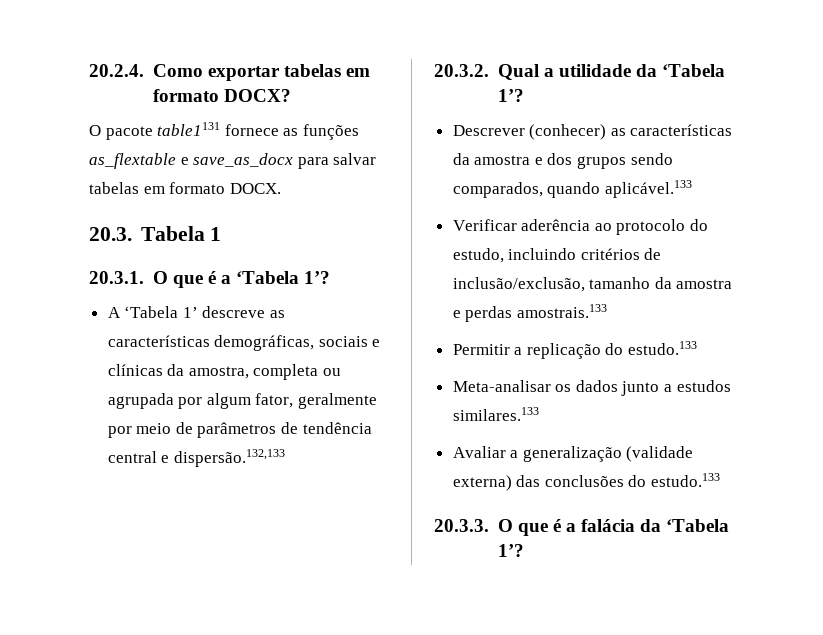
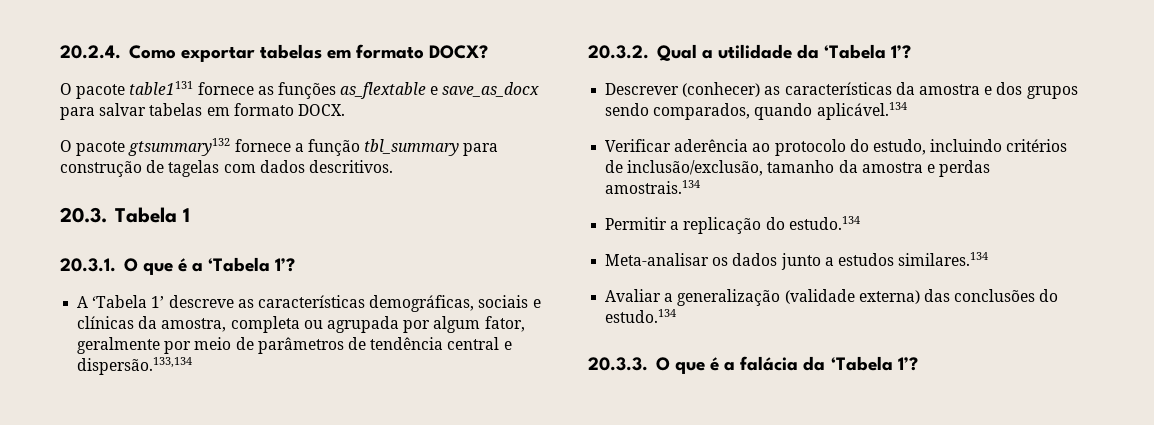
+ O pacote gtsummary132 fornece a função tbl_summary para construção de tagelas com dados descritivos.
- A ‘Tabela 1’ descreve as características demográficas, sociais e clínicas da amostra, completa ou agrupada por algum fator, geralmente por meio de parâmetros de tendência central e dispersão.132,133
+ A ‘Tabela 1’ descreve as características demográficas, sociais e clínicas da amostra, completa ou agrupada por algum fator, geralmente por meio de parâmetros de tendência central e dispersão.133,134
- Descrever (conhecer) as características da amostra e dos grupos sendo comparados, quando aplicável.133
+ Descrever (conhecer) as características da amostra e dos grupos sendo comparados, quando aplicável.134
- Verificar aderência ao protocolo do estudo, incluindo critérios de inclusão/exclusão, tamanho da amostra e perdas amostrais.133
+ Verificar aderência ao protocolo do estudo, incluindo critérios de inclusão/exclusão, tamanho da amostra e perdas amostrais.134
- Permitir a replicação do estudo.133
+ Permitir a replicação do estudo.134
- Meta-analisar os dados junto a estudos similares.133
+ Meta-analisar os dados junto a estudos similares.134
- Avaliar a generalização (validade externa) das conclusões do estudo.133
+ Avaliar a generalização (validade externa) das conclusões do estudo.134

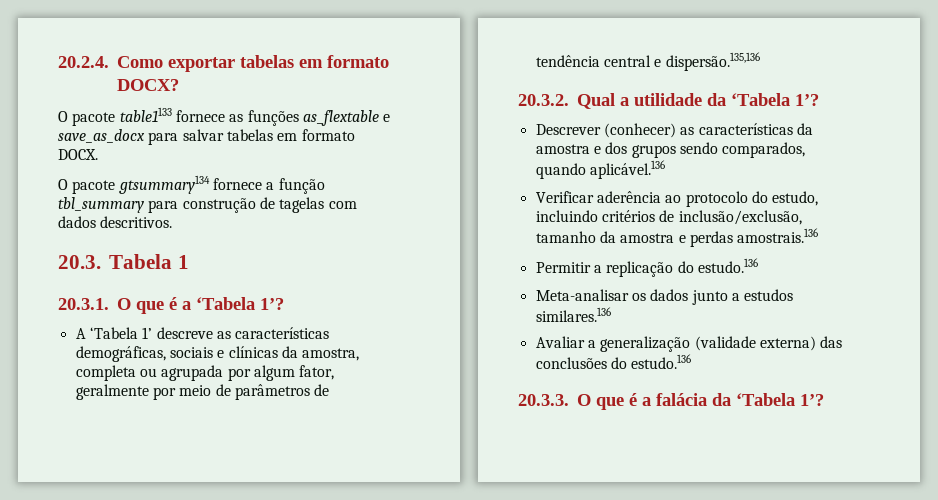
- O pacote table1131 fornece as funções as_flextable e save_as_docx para salvar tabelas em formato DOCX.
+ O pacote table1133 fornece as funções as_flextable e save_as_docx para salvar tabelas em formato DOCX.
- O pacote gtsummary132 fornece a função tbl_summary para construção de tagelas com dados descritivos.
+ O pacote gtsummary134 fornece a função tbl_summary para construção de tagelas com dados descritivos.
- A ‘Tabela 1’ descreve as características demográficas, sociais e clínicas da amostra, completa ou agrupada por algum fator, geralmente por meio de parâmetros de tendência central e dispersão.133,134
+ A ‘Tabela 1’ descreve as características demográficas, sociais e clínicas da amostra, completa ou agrupada por algum fator, geralmente por meio de parâmetros de tendência central e dispersão.135,136
- Descrever (conhecer) as características da amostra e dos grupos sendo comparados, quando aplicável.134
+ Descrever (conhecer) as características da amostra e dos grupos sendo comparados, quando aplicável.136
- Verificar aderência ao protocolo do estudo, incluindo critérios de inclusão/exclusão, tamanho da amostra e perdas amostrais.134
+ Verificar aderência ao protocolo do estudo, incluindo critérios de inclusão/exclusão, tamanho da amostra e perdas amostrais.136
- Permitir a replicação do estudo.134
+ Permitir a replicação do estudo.136
- Meta-analisar os dados junto a estudos similares.134
+ Meta-analisar os dados junto a estudos similares.136
- Avaliar a generalização (validade externa) das conclusões do estudo.134
+ Avaliar a generalização (validade externa) das conclusões do estudo.136

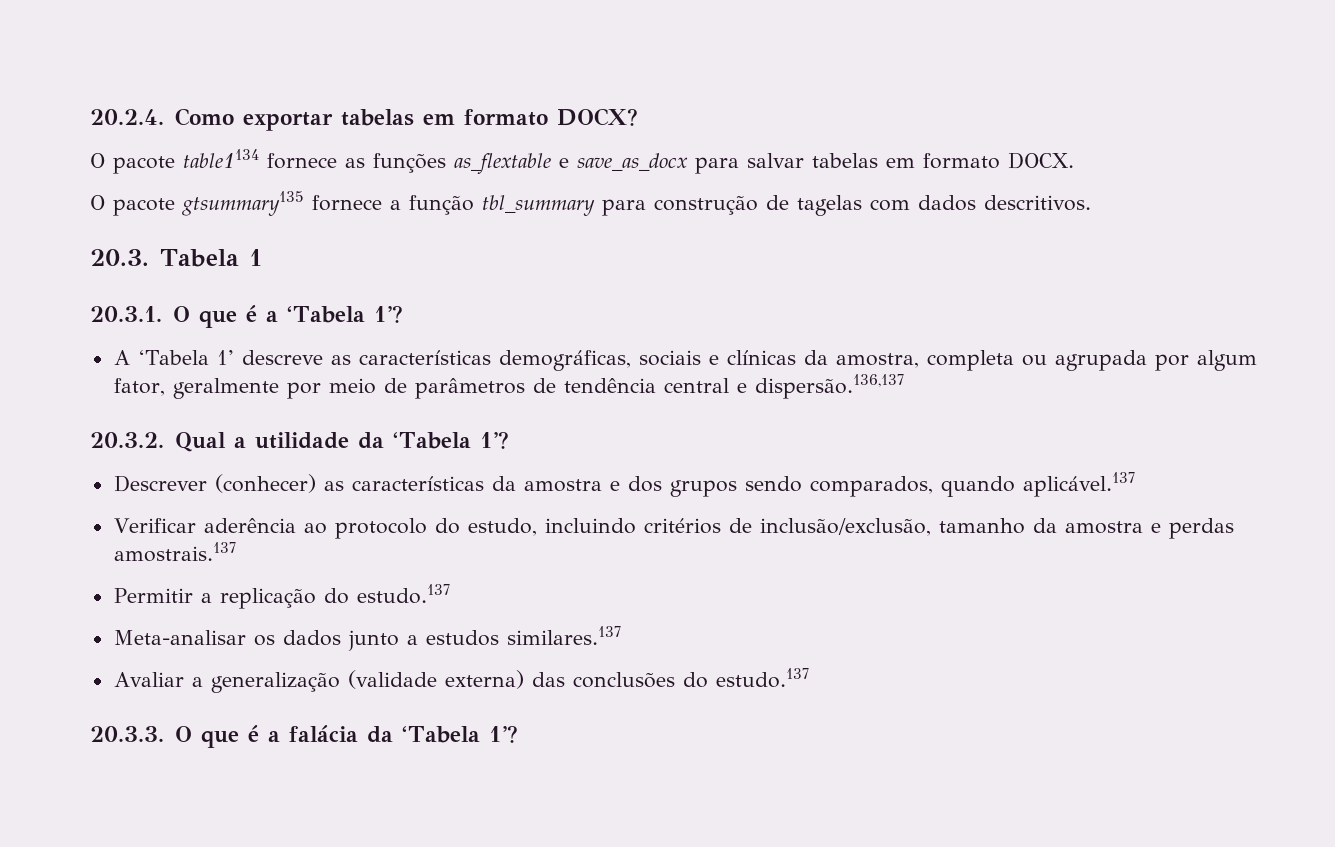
- O pacote table1133 fornece as funções as_flextable e save_as_docx para salvar tabelas em formato DOCX.
+ O pacote table1134 fornece as funções as_flextable e save_as_docx para salvar tabelas em formato DOCX.
- O pacote gtsummary134 fornece a função tbl_summary para construção de tagelas com dados descritivos.
+ O pacote gtsummary135 fornece a função tbl_summary para construção de tagelas com dados descritivos.
- A ‘Tabela 1’ descreve as características demográficas, sociais e clínicas da amostra, completa ou agrupada por algum fator, geralmente por meio de parâmetros de tendência central e dispersão.135,136
+ A ‘Tabela 1’ descreve as características demográficas, sociais e clínicas da amostra, completa ou agrupada por algum fator, geralmente por meio de parâmetros de tendência central e dispersão.136,137
- Descrever (conhecer) as características da amostra e dos grupos sendo comparados, quando aplicável.136
+ Descrever (conhecer) as características da amostra e dos grupos sendo comparados, quando aplicável.137
- Verificar aderência ao protocolo do estudo, incluindo critérios de inclusão/exclusão, tamanho da amostra e perdas amostrais.136
+ Verificar aderência ao protocolo do estudo, incluindo critérios de inclusão/exclusão, tamanho da amostra e perdas amostrais.137
- Permitir a replicação do estudo.136
+ Permitir a replicação do estudo.137
- Meta-analisar os dados junto a estudos similares.136
+ Meta-analisar os dados junto a estudos similares.137
- Avaliar a generalização (validade externa) das conclusões do estudo.136
+ Avaliar a generalização (validade externa) das conclusões do estudo.137

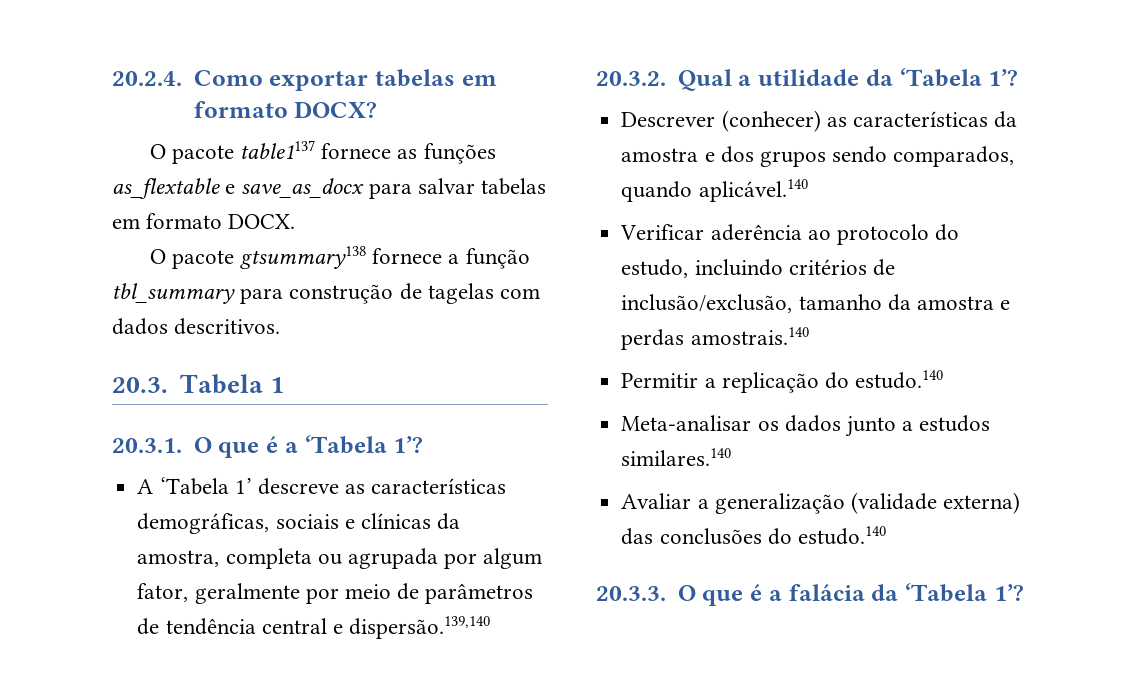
- O pacote table1134 fornece as funções as_flextable e save_as_docx para salvar tabelas em formato DOCX.
+ O pacote table1137 fornece as funções as_flextable e save_as_docx para salvar tabelas em formato DOCX.
- O pacote gtsummary135 fornece a função tbl_summary para construção de tagelas com dados descritivos.
+ O pacote gtsummary138 fornece a função tbl_summary para construção de tagelas com dados descritivos.
- A ‘Tabela 1’ descreve as características demográficas, sociais e clínicas da amostra, completa ou agrupada por algum fator, geralmente por meio de parâmetros de tendência central e dispersão.136,137
+ A ‘Tabela 1’ descreve as características demográficas, sociais e clínicas da amostra, completa ou agrupada por algum fator, geralmente por meio de parâmetros de tendência central e dispersão.139,140
- Descrever (conhecer) as características da amostra e dos grupos sendo comparados, quando aplicável.137
+ Descrever (conhecer) as características da amostra e dos grupos sendo comparados, quando aplicável.140
- Verificar aderência ao protocolo do estudo, incluindo critérios de inclusão/exclusão, tamanho da amostra e perdas amostrais.137
+ Verificar aderência ao protocolo do estudo, incluindo critérios de inclusão/exclusão, tamanho da amostra e perdas amostrais.140
- Permitir a replicação do estudo.137
+ Permitir a replicação do estudo.140
- Meta-analisar os dados junto a estudos similares.137
+ Meta-analisar os dados junto a estudos similares.140
- Avaliar a generalização (validade externa) das conclusões do estudo.137
+ Avaliar a generalização (validade externa) das conclusões do estudo.140

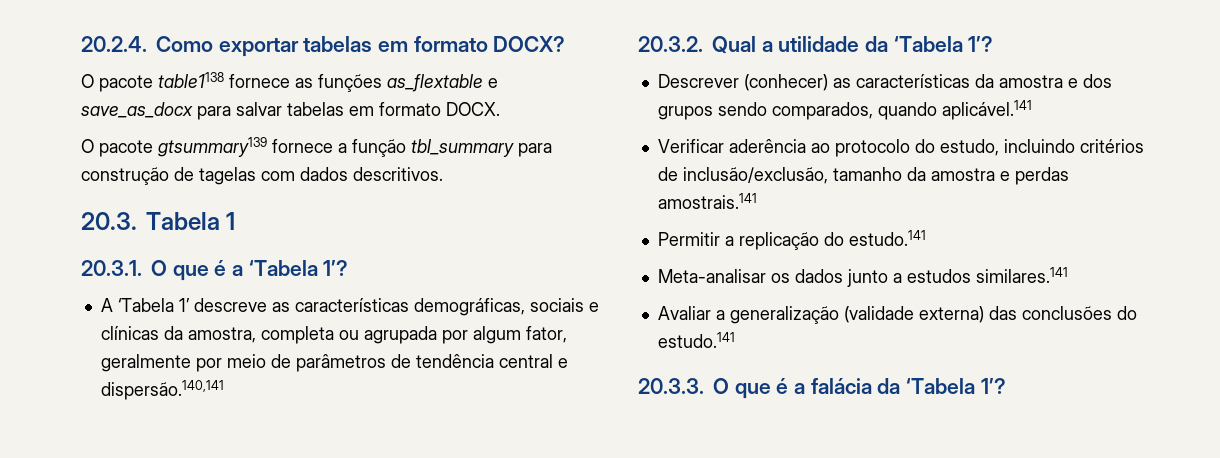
- O pacote table1137 fornece as funções as_flextable e save_as_docx para salvar tabelas em formato DOCX.
+ O pacote table1138 fornece as funções as_flextable e save_as_docx para salvar tabelas em formato DOCX.
- O pacote gtsummary138 fornece a função tbl_summary para construção de tagelas com dados descritivos.
+ O pacote gtsummary139 fornece a função tbl_summary para construção de tagelas com dados descritivos.
- A ‘Tabela 1’ descreve as características demográficas, sociais e clínicas da amostra, completa ou agrupada por algum fator, geralmente por meio de parâmetros de tendência central e dispersão.139,140
+ A ‘Tabela 1’ descreve as características demográficas, sociais e clínicas da amostra, completa ou agrupada por algum fator, geralmente por meio de parâmetros de tendência central e dispersão.140,141
- Descrever (conhecer) as características da amostra e dos grupos sendo comparados, quando aplicável.140
+ Descrever (conhecer) as características da amostra e dos grupos sendo comparados, quando aplicável.141
- Verificar aderência ao protocolo do estudo, incluindo critérios de inclusão/exclusão, tamanho da amostra e perdas amostrais.140
+ Verificar aderência ao protocolo do estudo, incluindo critérios de inclusão/exclusão, tamanho da amostra e perdas amostrais.141
- Permitir a replicação do estudo.140
+ Permitir a replicação do estudo.141
- Meta-analisar os dados junto a estudos similares.140
+ Meta-analisar os dados junto a estudos similares.141
- Avaliar a generalização (validade externa) das conclusões do estudo.140
+ Avaliar a generalização (validade externa) das conclusões do estudo.141

